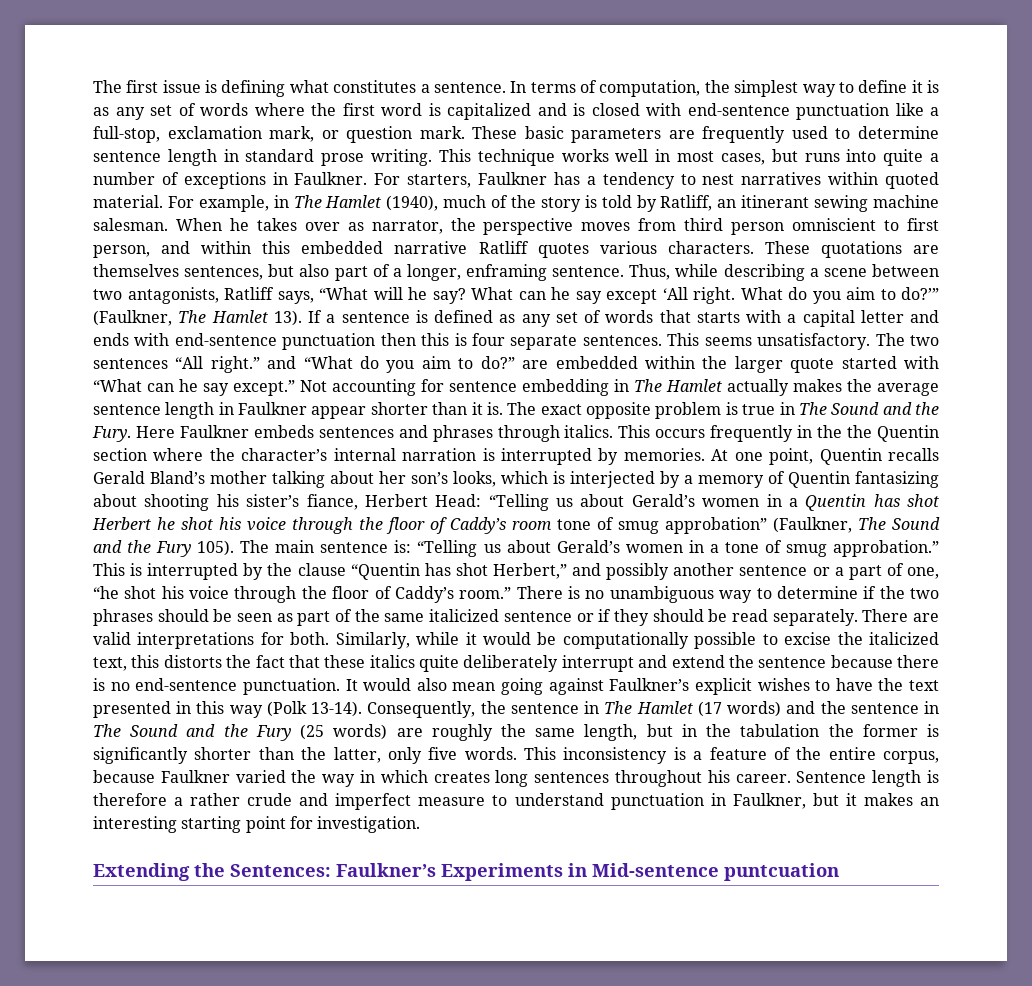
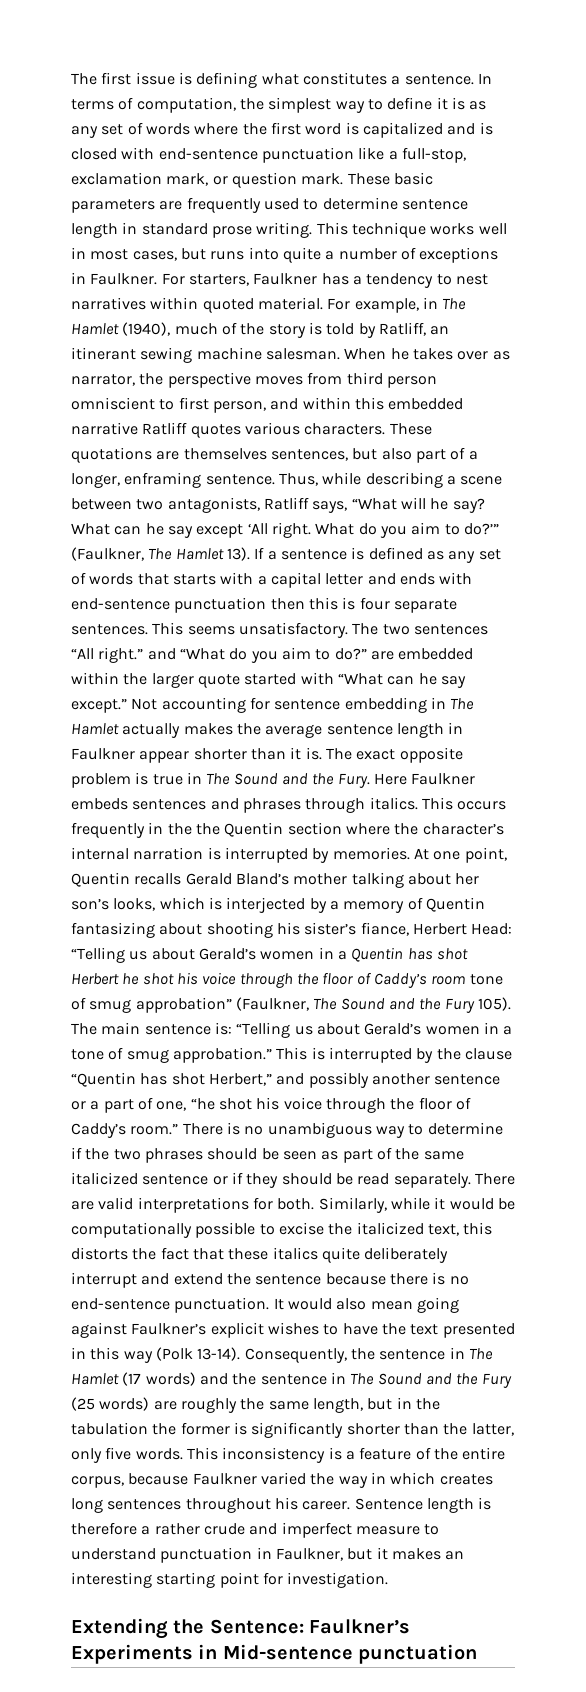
- Extending the Sentences: Faulkner’s Experiments in Mid-sentence puntcuation
+ Extending the Sentence: Faulkner’s Experiments in Mid-sentence punctuation

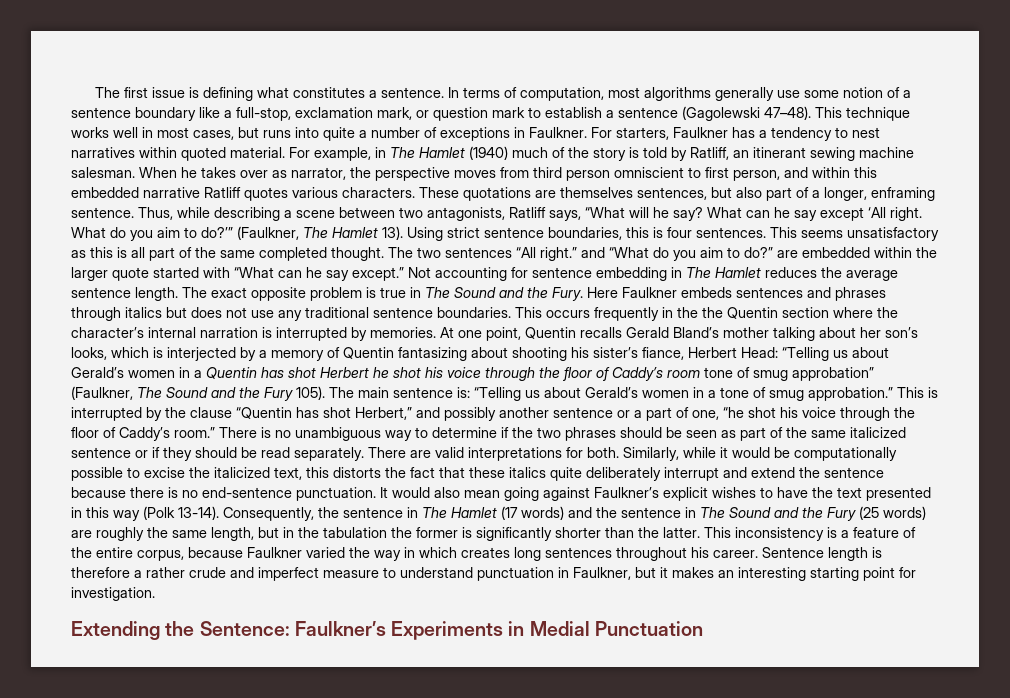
- In terms of computation, the simplest way to define it is as any set of words where the first word is capitalized and is closed with end-sentence punctuation like a full-stop, exclamation mark, or question mark. These basic parameters are frequently used to determine sentence length in standard prose writing.
+ In terms of computation, most algorithms generally use some notion of a sentence boundary like a full-stop, exclamation mark, or question mark to establish a sentence (Gagolewski 47–48).
- For example, in The Hamlet (1940), much of the story is told by Ratliff, an itinerant sewing machine salesman.
+ For example, in The Hamlet (1940) much of the story is told by Ratliff, an itinerant sewing machine salesman.
- If a sentence is defined as any set of words that starts with a capital letter and ends with end-sentence punctuation then this is four separate sentences.
+ Using strict sentence boundaries, this is four sentences.
- This seems unsatisfactory.
+ This seems unsatisfactory as this is all part of the same completed thought.
- Not accounting for sentence embedding in The Hamlet actually makes the average sentence length in Faulkner appear shorter than it is.
+ Not accounting for sentence embedding in The Hamlet reduces the average sentence length.
- Here Faulkner embeds sentences and phrases through italics.
+ Here Faulkner embeds sentences and phrases through italics but does not use any traditional sentence boundaries.
- Consequently, the sentence in The Hamlet (17 words) and the sentence in The Sound and the Fury (25 words) are roughly the same length, but in the tabulation the former is significantly shorter than the latter, only five words.
+ Consequently, the sentence in The Hamlet (17 words) and the sentence in The Sound and the Fury (25 words) are roughly the same length, but in the tabulation the former is significantly shorter than the latter.
- Extending the Sentence: Faulkner’s Experiments in Mid-sentence punctuation
+ Extending the Sentence: Faulkner’s Experiments in Medial Punctuation

